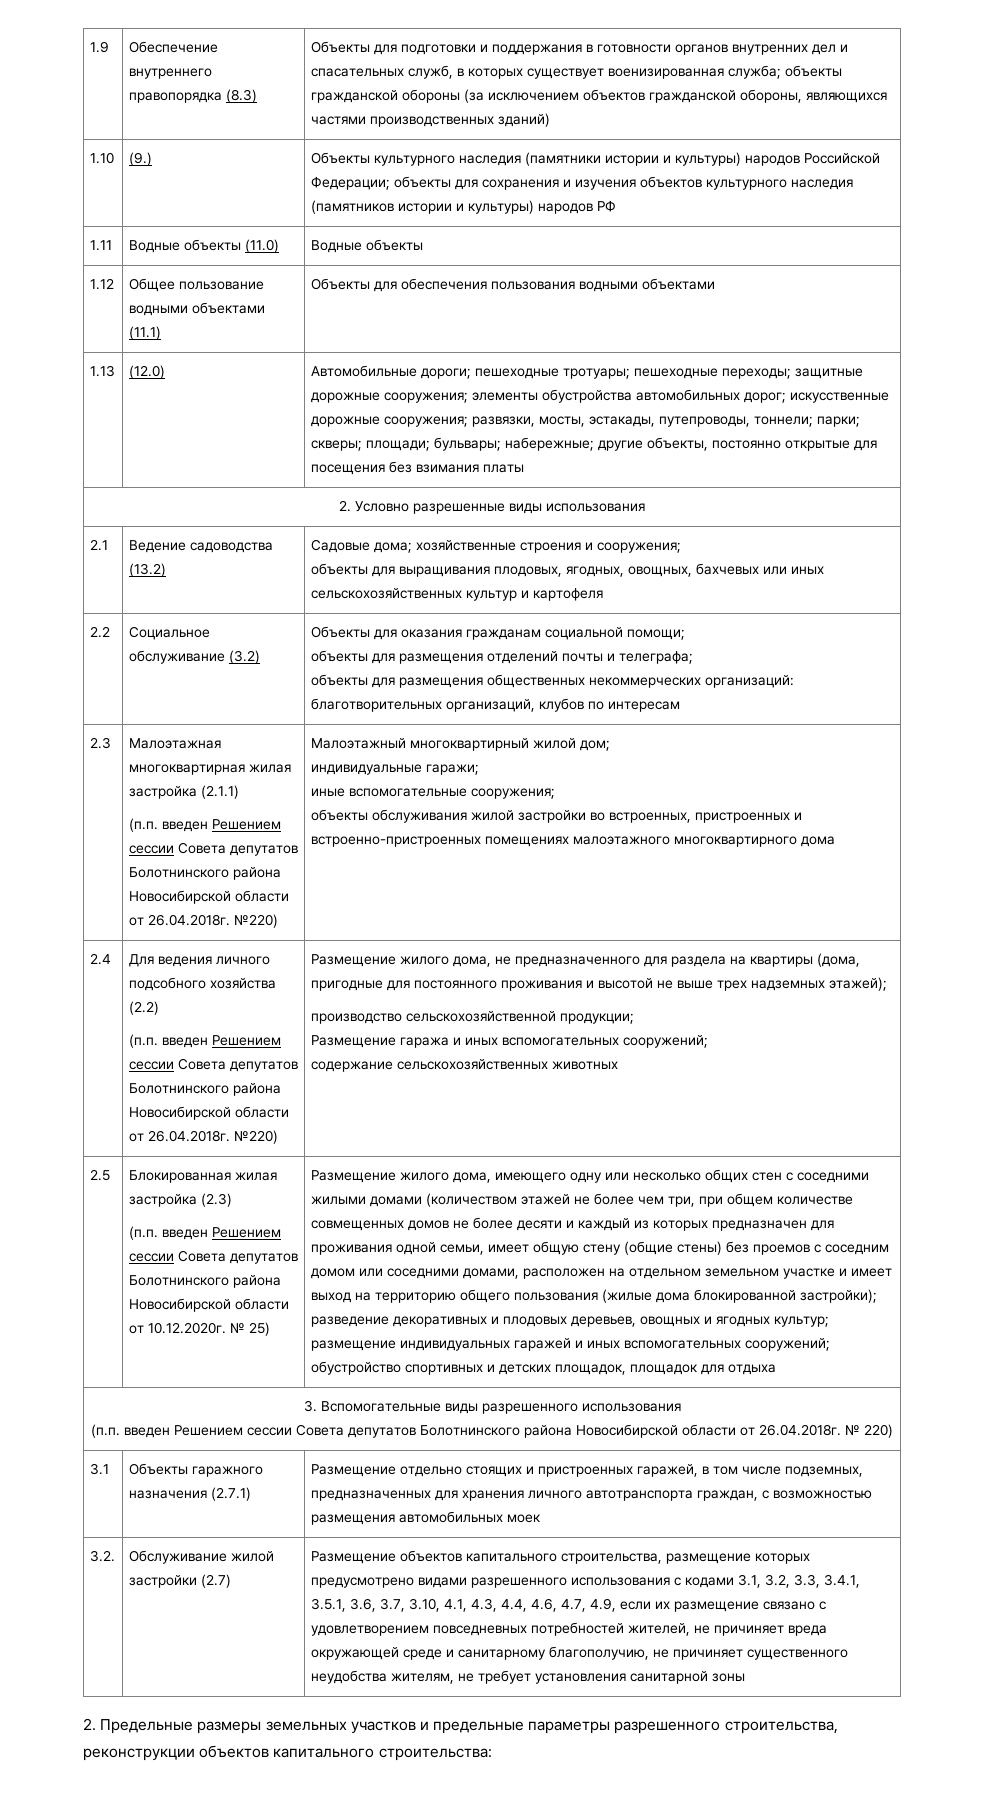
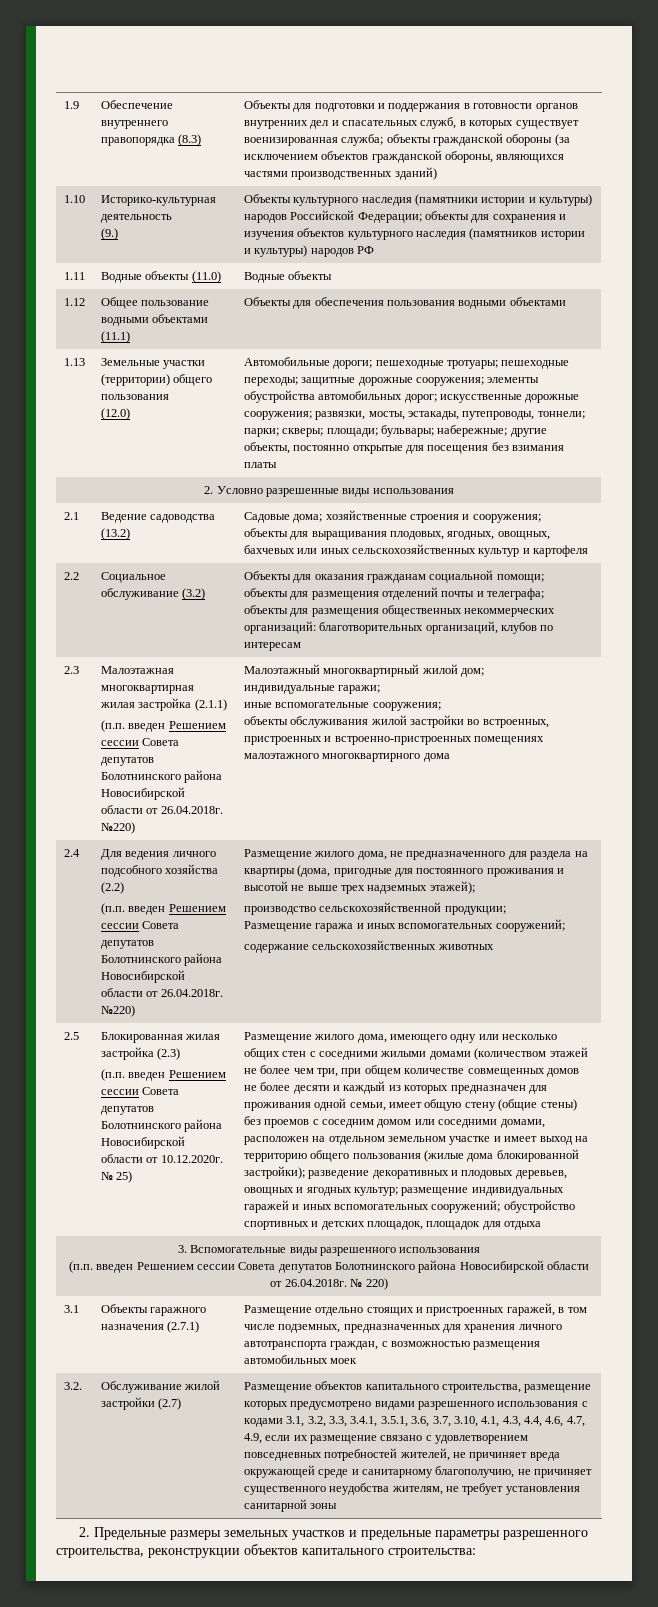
- 1.10 | (9.) | Объекты культурного наследия (памятники истории и культуры) народов Российской Федерации; объекты для сохранения и изучения объектов культурного наследия (памятников истории и культуры) народов РФ
+ 1.10 | Историко-культурная деятельность
+ (9.) | Объекты культурного наследия (памятники истории и культуры) народов Российской Федерации; объекты для сохранения и изучения объектов культурного наследия (памятников истории и культуры) народов РФ
+ Земельные участки (территории) общего пользования

